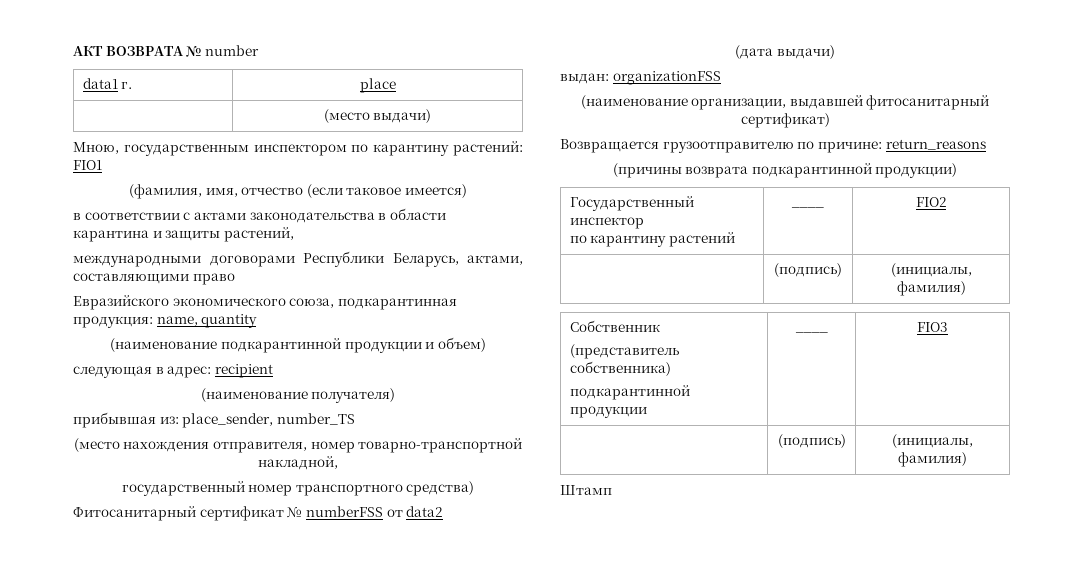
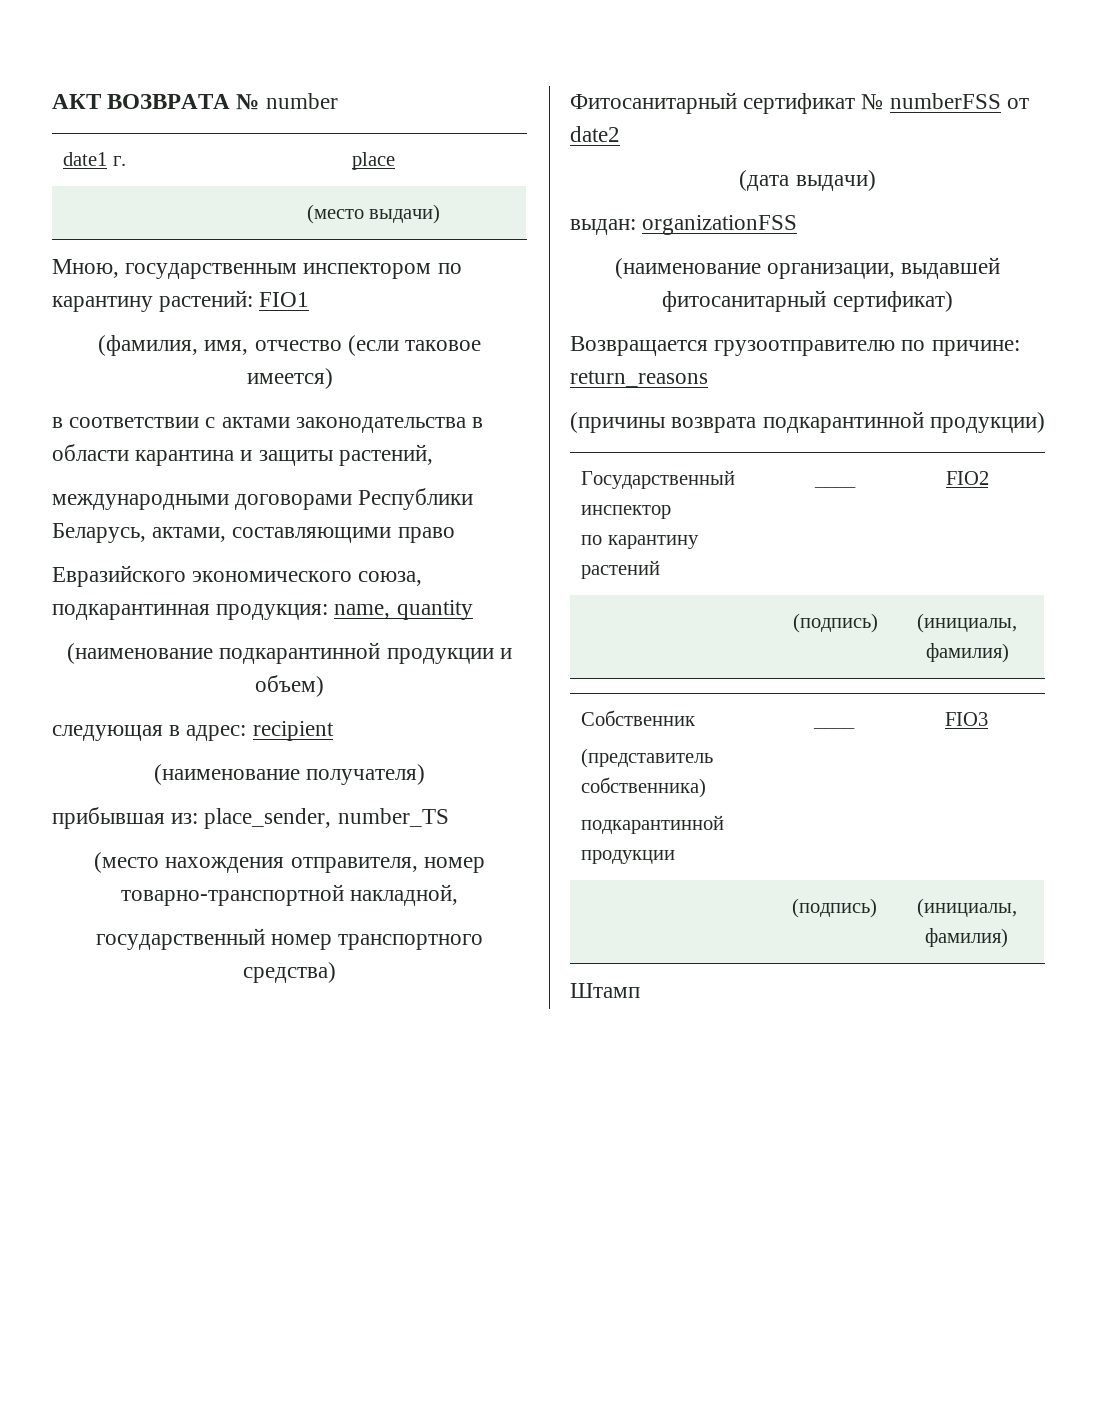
- data1 г. | place
+ date1 г. | place
- Фитосанитарный сертификат № numberFSS от data2
+ Фитосанитарный сертификат № numberFSS от date2

